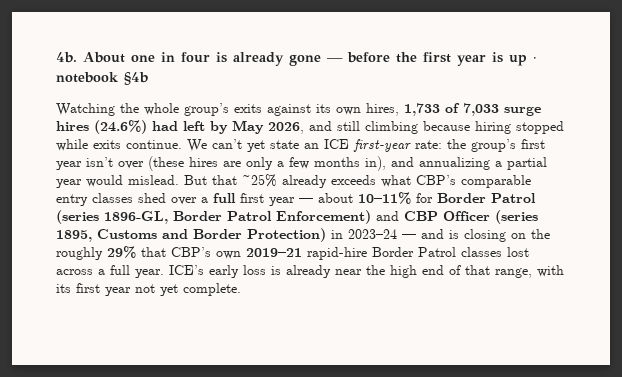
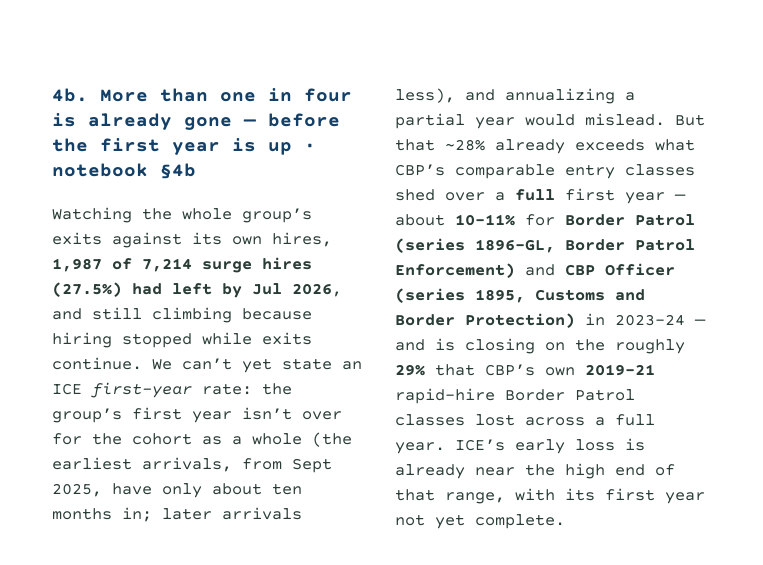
- About one in four is already gone — before the first year is up · notebook §4b
+ More than one in four is already gone — before the first year is up · notebook §4b
- Watching the whole group’s exits against its own hires, 1,733 of 7,033 surge hires (24.6%) had left by May 2026, and still climbing because hiring stopped while exits continue.
+ Watching the whole group’s exits against its own hires, 1,987 of 7,214 surge hires (27.5%) had left by Jul 2026, and still climbing because hiring stopped while exits continue.
- We can’t yet state an ICE first-year rate: the group’s first year isn’t over (these hires are only a few months in), and annualizing a partial year would mislead.
+ We can’t yet state an ICE first-year rate: the group’s first year isn’t over for the cohort as a whole (the earliest arrivals, from Sept 2025, have only about ten months in; later arrivals less), and annualizing a partial year would mislead.
- But that ~25% already exceeds what CBP’s comparable entry classes shed over a full first year — about 10–11% for Border Patrol (series 1896-GL, Border Patrol Enforcement) and CBP Officer (series 1895, Customs and Border Protection) in 2023–24 — and is closing on the roughly 29% that CBP’s own 2019–21 rapid-hire Border Patrol classes lost across a full year.
+ But that ~28% already exceeds what CBP’s comparable entry classes shed over a full first year — about 10–11% for Border Patrol (series 1896-GL, Border Patrol Enforcement) and CBP Officer (series 1895, Customs and Border Protection) in 2023–24 — and is closing on the roughly 29% that CBP’s own 2019–21 rapid-hire Border Patrol classes lost across a full year.

